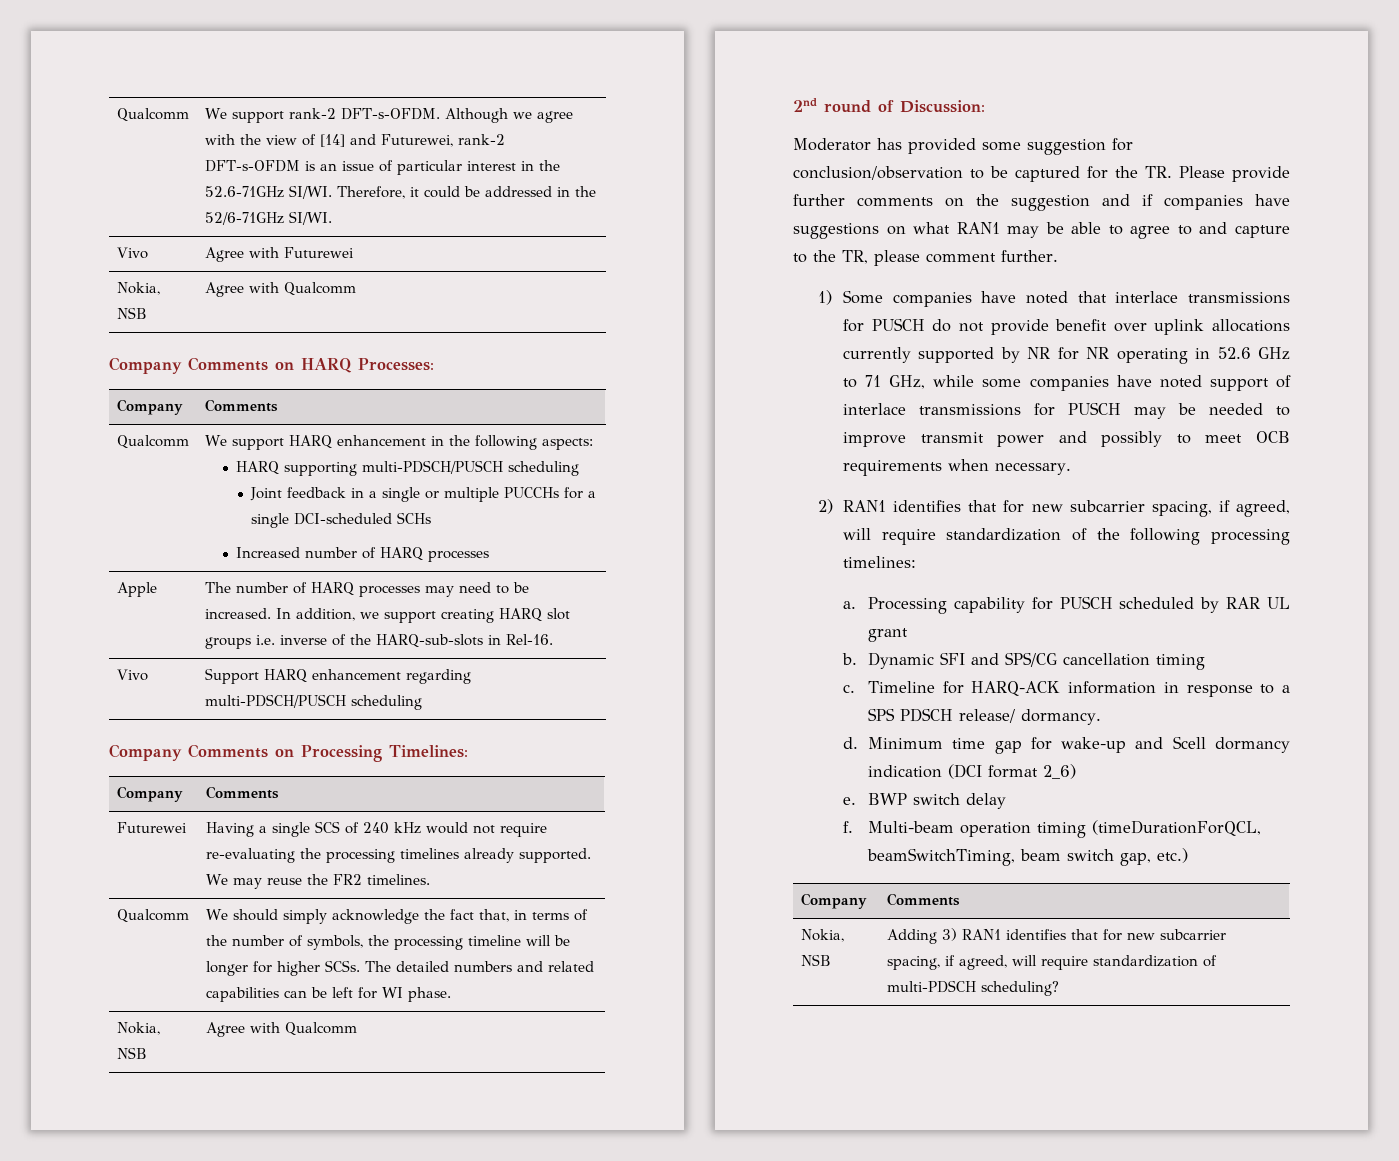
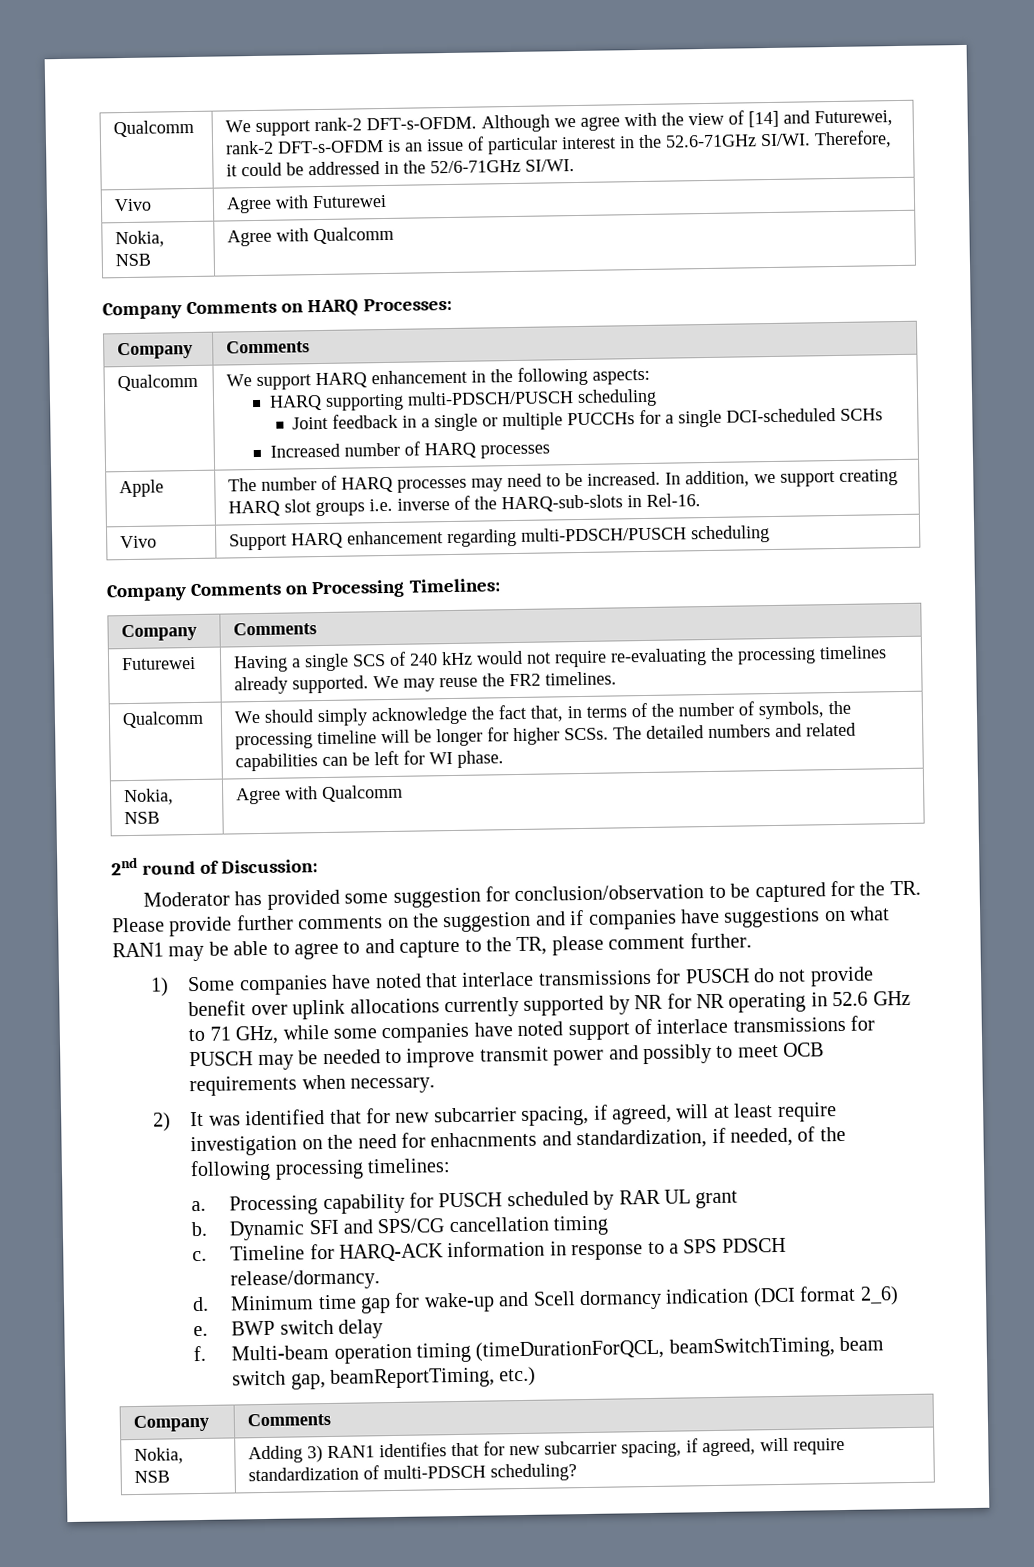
- 2) RAN1 identifies that for new subcarrier spacing, if agreed, will require standardization of the following processing timelines:
+ 2) It was identified that for new subcarrier spacing, if agreed, will at least require investigation on the need for enhacnments and standardization, if needed, of the following processing timelines:
- Timeline for HARQ-ACK information in response to a SPS PDSCH release/ dormancy.
+ Timeline for HARQ-ACK information in response to a SPS PDSCH release/dormancy.
- Multi-beam operation timing (timeDurationForQCL, beamSwitchTiming, beam switch gap, etc.)
+ Multi-beam operation timing (timeDurationForQCL, beamSwitchTiming, beam switch gap, beamReportTiming, etc.)

